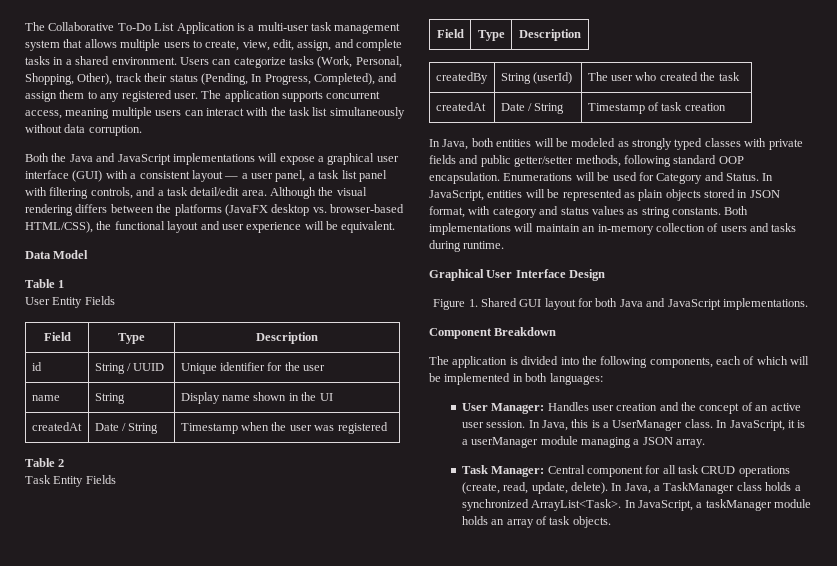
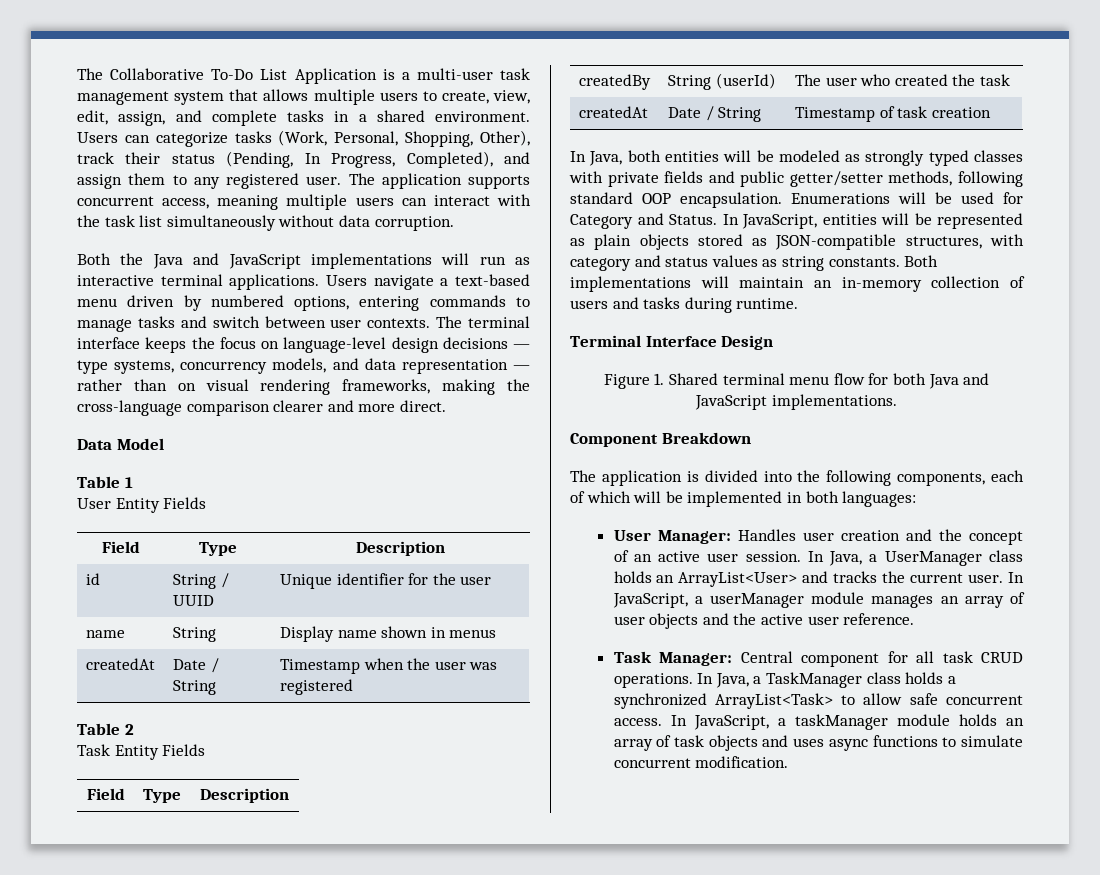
- Both the Java and JavaScript implementations will expose a graphical user interface (GUI) with a consistent layout — a user panel, a task list panel with filtering controls, and a task detail/edit area. Although the visual rendering differs between the platforms (JavaFX desktop vs. browser-based HTML/CSS), the functional layout and user experience will be equivalent.
+ Both the Java and JavaScript implementations will run as interactive terminal applications. Users navigate a text-based menu driven by numbered options, entering commands to manage tasks and switch between user contexts. The terminal interface keeps the focus on language-level design decisions — type systems, concurrency models, and data representation — rather than on visual rendering frameworks, making the cross-language comparison clearer and more direct.
- name | String | Display name shown in the UI
+ name | String | Display name shown in menus
- In JavaScript, entities will be represented as plain objects stored in JSON format, with category and status values as string constants.
+ In JavaScript, entities will be represented as plain objects stored as JSON-compatible structures, with category and status values as string constants.
- Graphical User Interface Design
+ Terminal Interface Design
- Figure 1. Shared GUI layout for both Java and JavaScript implementations.
+ Figure 1. Shared terminal menu flow for both Java and JavaScript implementations.
- In Java, this is a UserManager class. In JavaScript, it is a userManager module managing a JSON array.
+ In Java, a UserManager class holds an ArrayList<User> and tracks the current user. In JavaScript, a userManager module manages an array of user objects and the active user reference.
- Task Manager: Central component for all task CRUD operations (create, read, update, delete).
+ Task Manager: Central component for all task CRUD operations.
- In Java, a TaskManager class holds a synchronized ArrayList<Task>.
+ In Java, a TaskManager class holds a synchronized ArrayList<Task> to allow safe concurrent access.
- In JavaScript, a taskManager module holds an array of task objects.
+ In JavaScript, a taskManager module holds an array of task objects and uses async functions to simulate concurrent modification.

